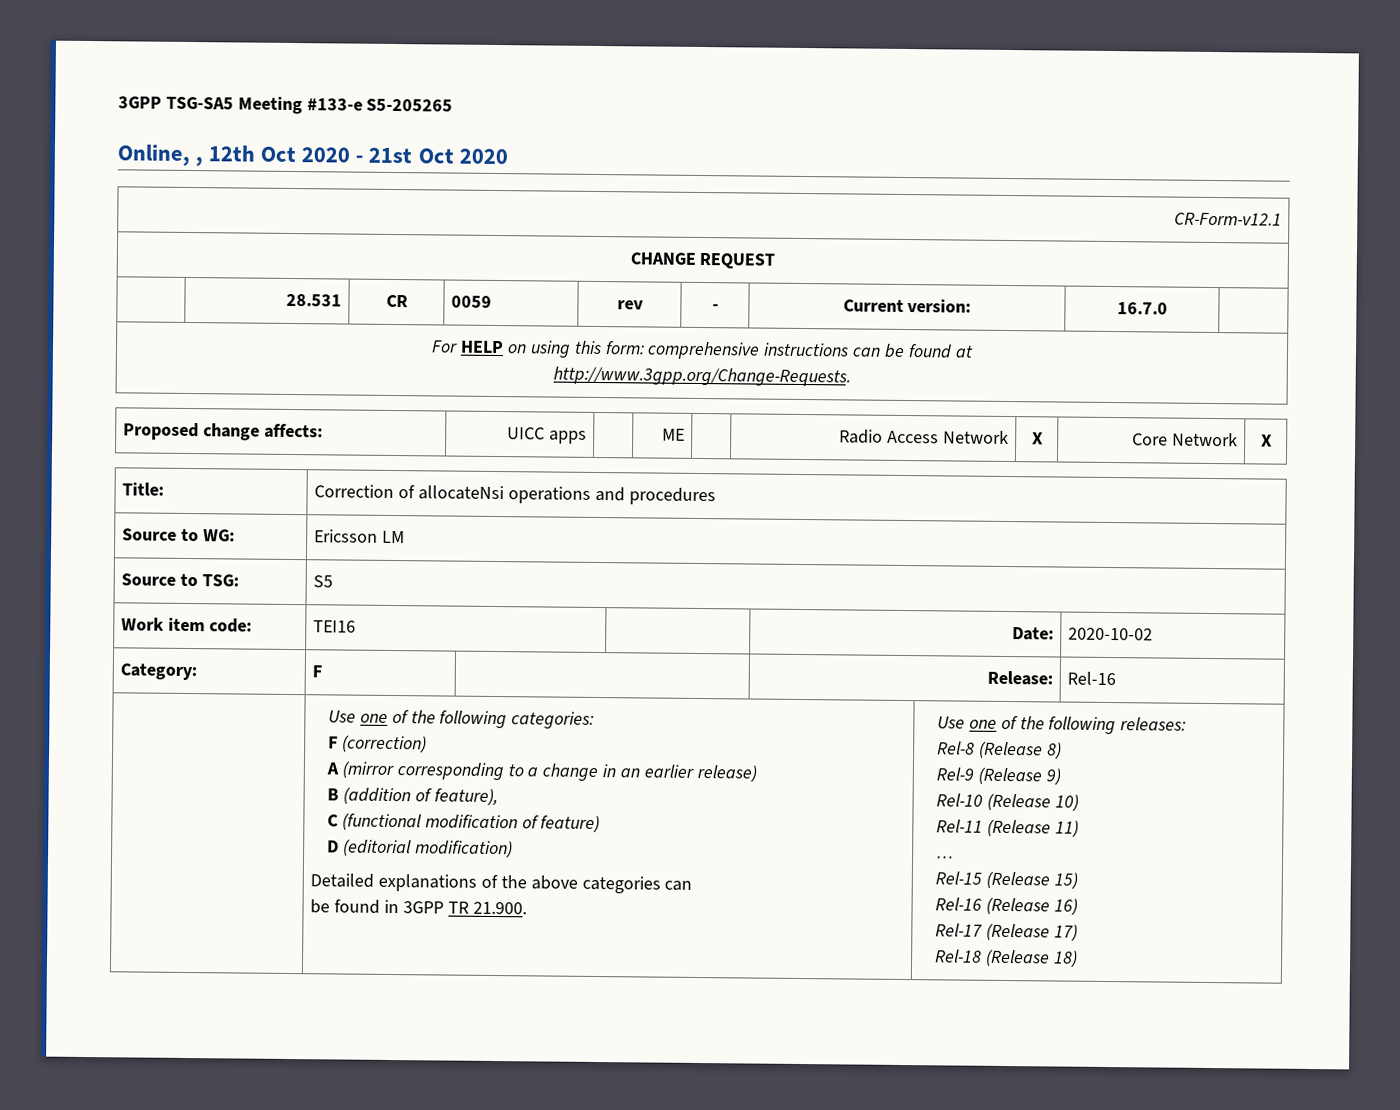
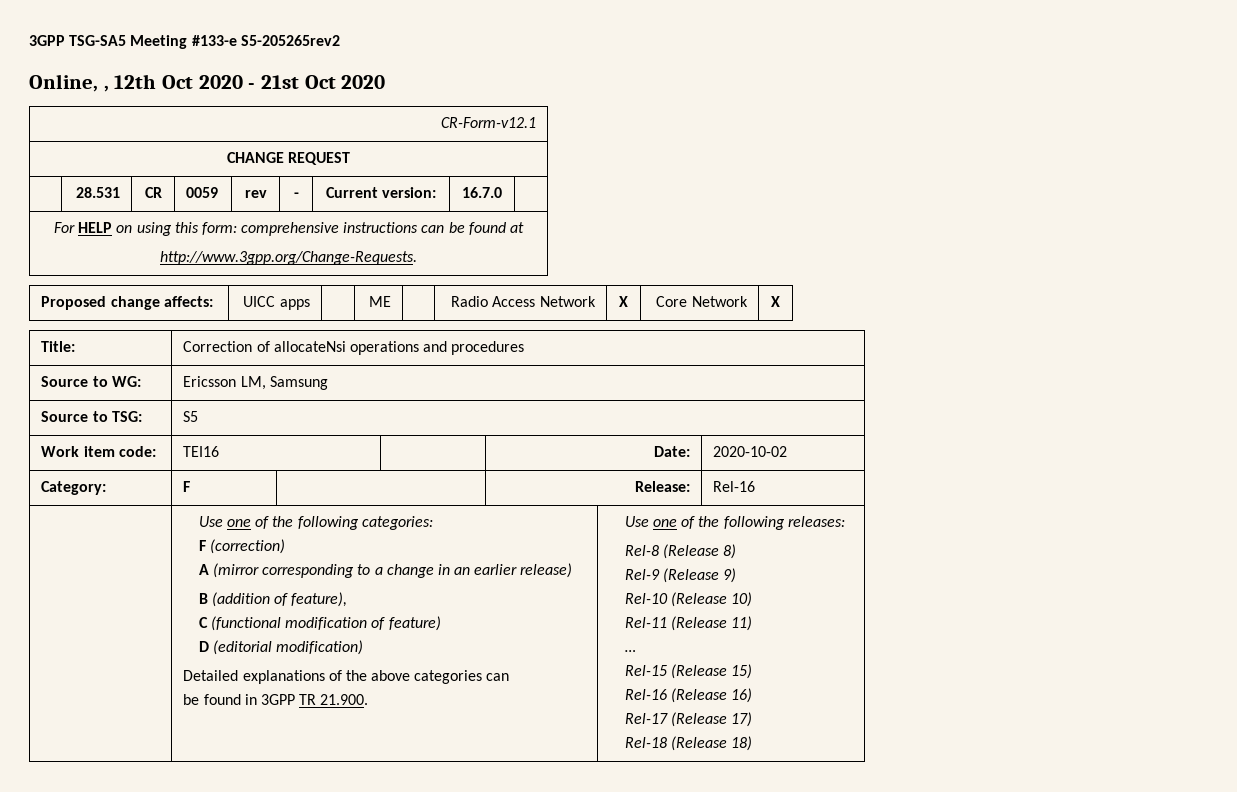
- 3GPP TSG-SA5 Meeting #133-e S5-205265
+ 3GPP TSG-SA5 Meeting #133-e S5-205265rev2
- Source to WG: | Ericsson LM
+ Source to WG: | Ericsson LM, Samsung

